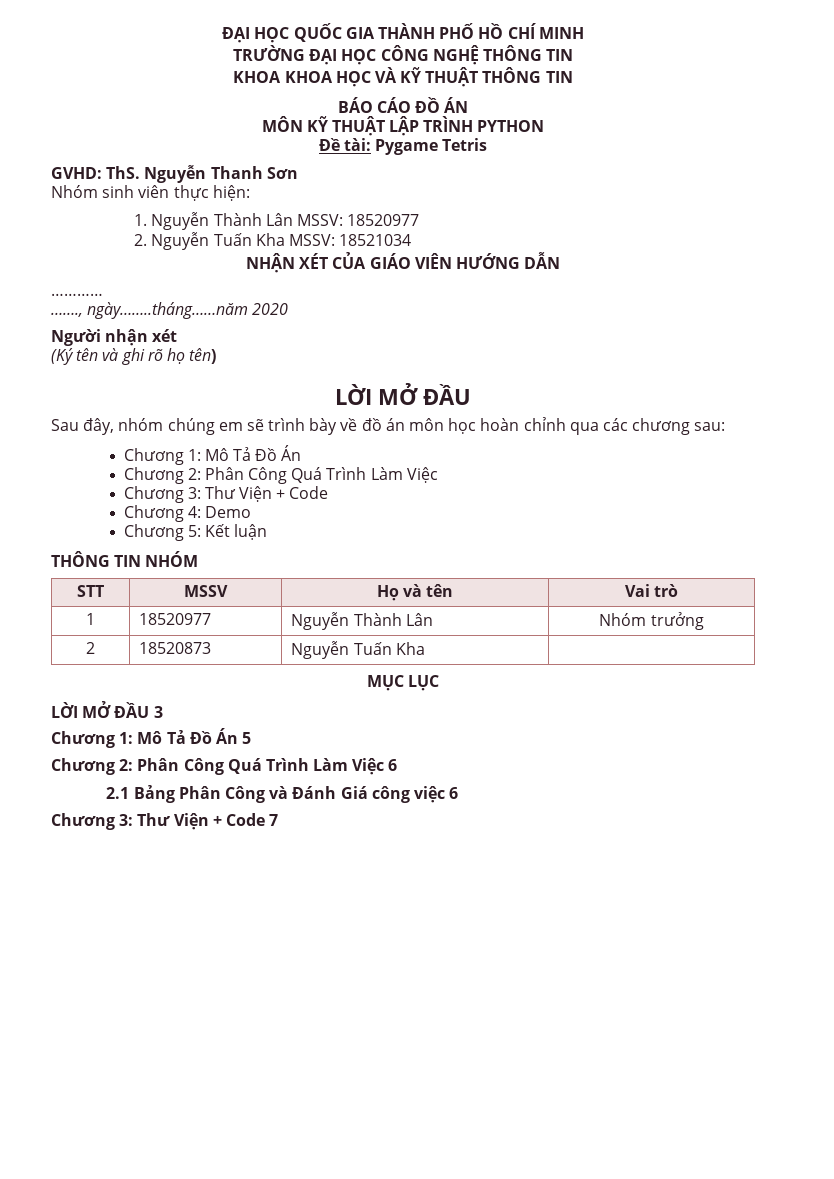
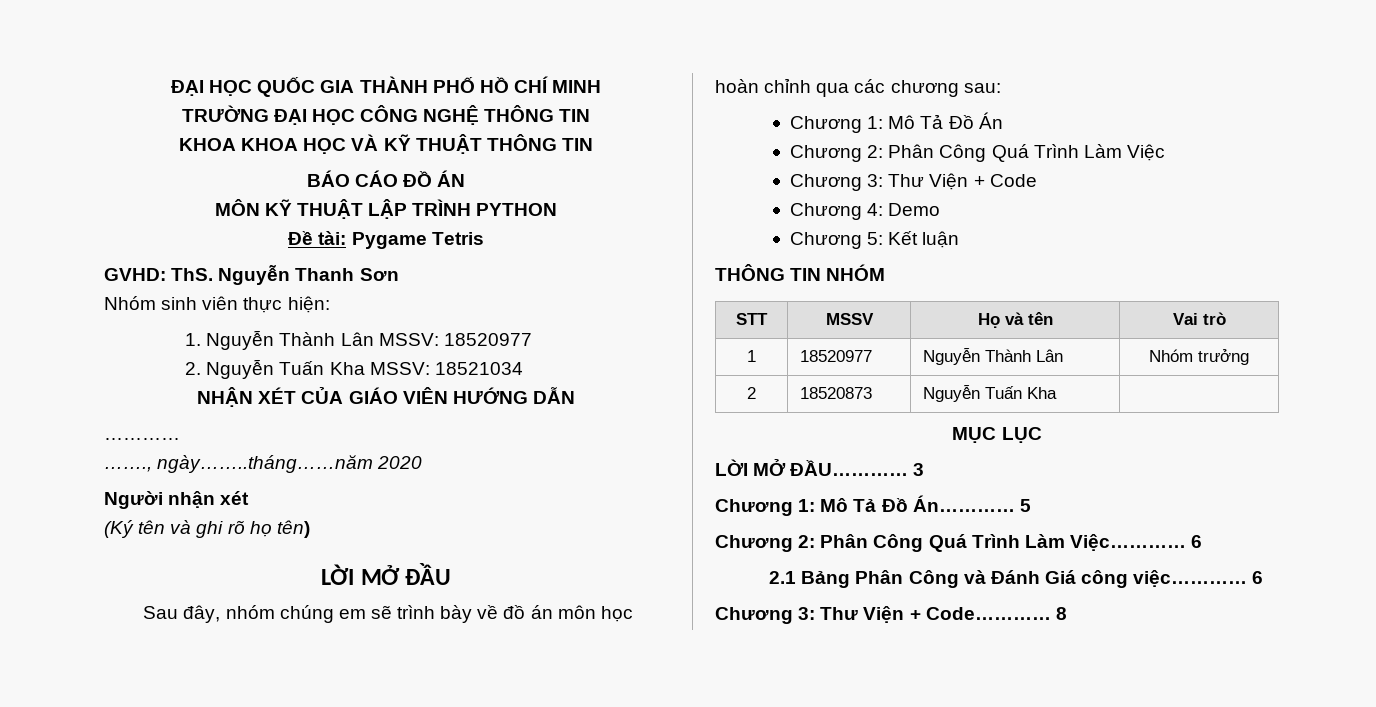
- LỜI MỞ ĐẦU 3
+ LỜI MỞ ĐẦU………… 3
- Chương 1: Mô Tả Đồ Án 5
+ Chương 1: Mô Tả Đồ Án………… 5
- Chương 2: Phân Công Quá Trình Làm Việc 6
+ Chương 2: Phân Công Quá Trình Làm Việc………… 6
- 2.1 Bảng Phân Công và Đánh Giá công việc 6
+ 2.1 Bảng Phân Công và Đánh Giá công việc………… 6
- Chương 3: Thư Viện + Code 7
+ Chương 3: Thư Viện + Code………… 8

